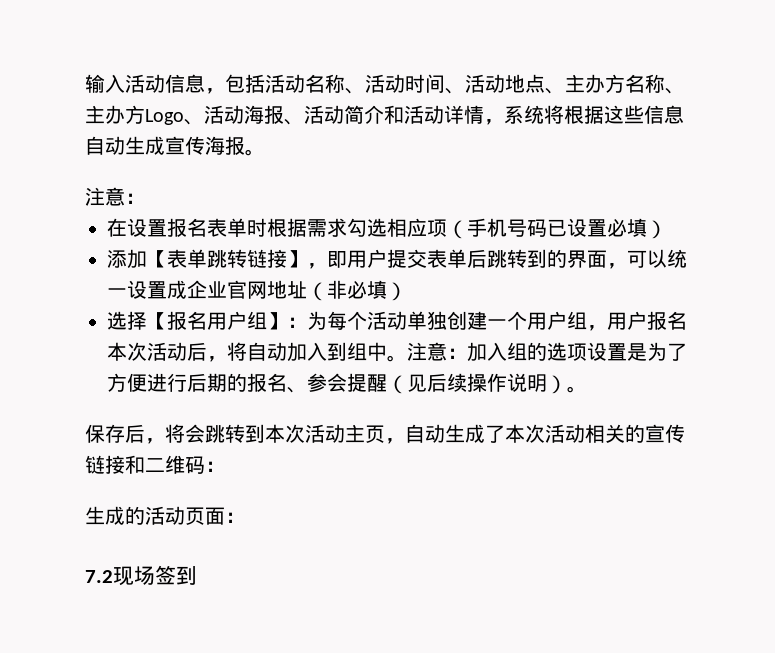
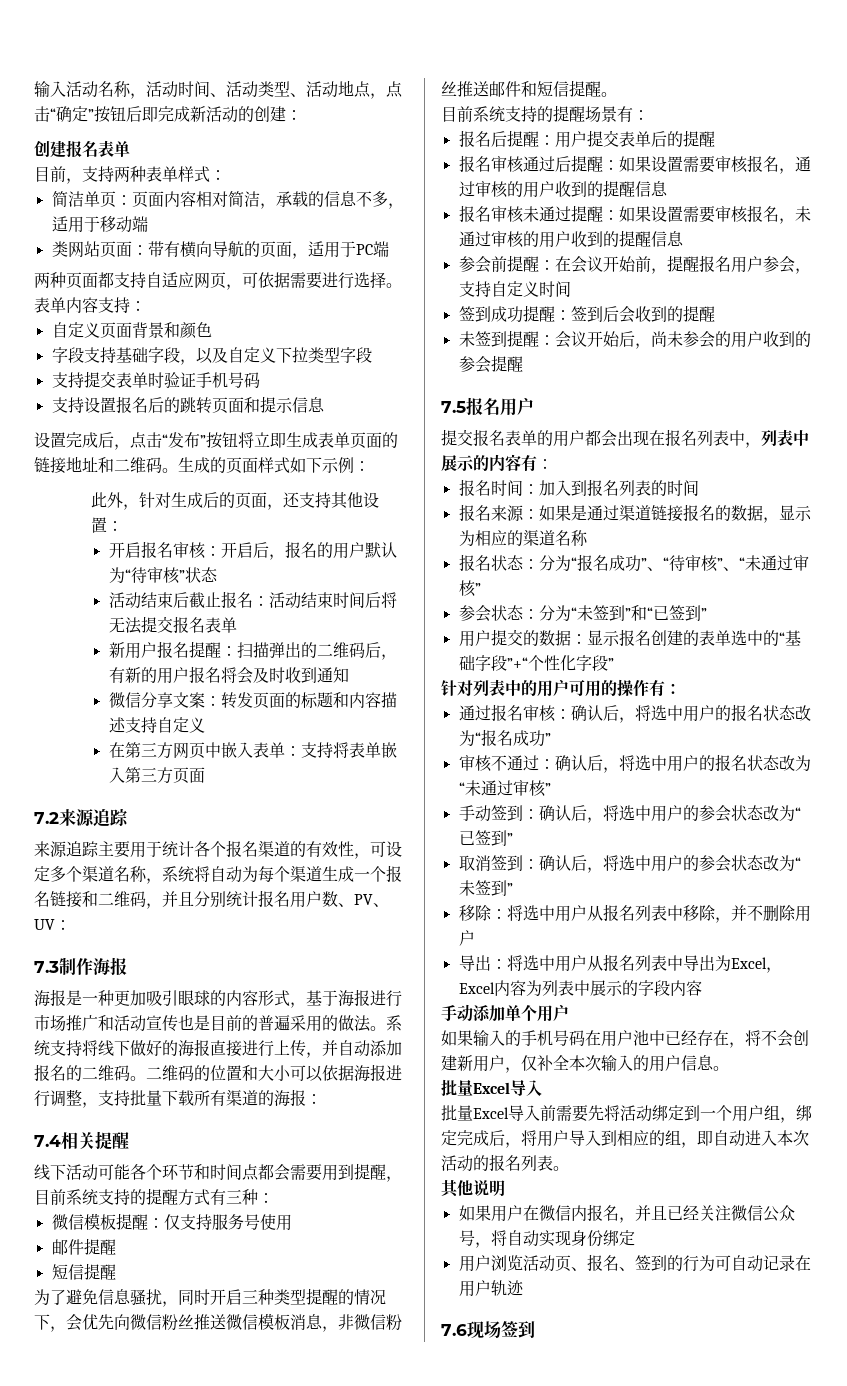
- 输入活动信息，包括活动名称、活动时间、活动地点、主办方名称、主办方Logo、活动海报、活动简介和活动详情，系统将根据这些信息自动生成宣传海报。
- 注意：
- 在设置报名表单时根据需求勾选相应项（手机号码已设置必填）
- 添加【表单跳转链接】，即用户提交表单后跳转到的界面，可以统一设置成企业官网地址（非必填）
- 选择【报名用户组】：为每个活动单独创建一个用户组，用户报名本次活动后，将自动加入到组中。注意：加入组的选项设置是为了方便进行后期的报名、参会提醒（见后续操作说明）。
- 保存后，将会跳转到本次活动主页，自动生成了本次活动相关的宣传链接和二维码：
- 生成的活动页面：
- 7.2现场签到
+ 输入活动名称，活动时间、活动类型、活动地点，点击“确定”按钮后即完成新活动的创建：
+ 创建报名表单
+ 目前，支持两种表单样式：
+ 简洁单页：页面内容相对简洁，承载的信息不多，适用于移动端
+ 类网站页面：带有横向导航的页面，适用于PC端
+ 两种页面都支持自适应网页，可依据需要进行选择。表单内容支持：
+ 自定义页面背景和颜色
+ 字段支持基础字段，以及自定义下拉类型字段
+ 支持提交表单时验证手机号码
+ 支持设置报名后的跳转页面和提示信息
+ 设置完成后，点击“发布”按钮将立即生成表单页面的链接地址和二维码。生成的页面样式如下示例：
+ 此外，针对生成后的页面，还支持其他设置：
+ 开启报名审核：开启后，报名的用户默认为“待审核”状态
+ 活动结束后截止报名：活动结束时间后将无法提交报名表单
+ 新用户报名提醒：扫描弹出的二维码后，有新的用户报名将会及时收到通知
+ 微信分享文案：转发页面的标题和内容描述支持自定义
+ 在第三方网页中嵌入表单：支持将表单嵌入第三方页面
+ 7.2来源追踪
+ 来源追踪主要用于统计各个报名渠道的有效性，可设定多个渠道名称，系统将自动为每个渠道生成一个报名链接和二维码，并且分别统计报名用户数、PV、UV：
+ 7.3制作海报
+ 海报是一种更加吸引眼球的内容形式，基于海报进行市场推广和活动宣传也是目前的普遍采用的做法。系统支持将线下做好的海报直接进行上传，并自动添加报名的二维码。二维码的位置和大小可以依据海报进行调整，支持批量下载所有渠道的海报：
+ 7.4相关提醒
+ 线下活动可能各个环节和时间点都会需要用到提醒，目前系统支持的提醒方式有三种：
+ 微信模板提醒：仅支持服务号使用
+ 邮件提醒
+ 短信提醒
+ 为了避免信息骚扰，同时开启三种类型提醒的情况下，会优先向微信粉丝推送微信模板消息，非微信粉丝推送邮件和短信提醒。
+ 目前系统支持的提醒场景有：
+ 报名后提醒：用户提交表单后的提醒
+ 报名审核通过后提醒：如果设置需要审核报名，通过审核的用户收到的提醒信息
+ 报名审核未通过提醒：如果设置需要审核报名，未通过审核的用户收到的提醒信息
+ 参会前提醒：在会议开始前，提醒报名用户参会，支持自定义时间
+ 签到成功提醒：签到后会收到的提醒
+ 未签到提醒：会议开始后，尚未参会的用户收到的参会提醒
+ 7.5报名用户
+ 提交报名表单的用户都会出现在报名列表中，列表中展示的内容有：
+ 报名时间：加入到报名列表的时间
+ 报名来源：如果是通过渠道链接报名的数据，显示为相应的渠道名称
+ 报名状态：分为“报名成功”、“待审核”、“未通过审核”
+ 参会状态：分为“未签到”和“已签到”
+ 用户提交的数据：显示报名创建的表单选中的“基础字段”+“个性化字段”
+ 针对列表中的用户可用的操作有：
+ 通过报名审核：确认后，将选中用户的报名状态改为“报名成功”
+ 审核不通过：确认后，将选中用户的报名状态改为“未通过审核”
+ 手动签到：确认后，将选中用户的参会状态改为“已签到”
+ 取消签到：确认后，将选中用户的参会状态改为“未签到”
+ 移除：将选中用户从报名列表中移除，并不删除用户
+ 导出：将选中用户从报名列表中导出为Excel，Excel内容为列表中展示的字段内容
+ 手动添加单个用户
+ 如果输入的手机号码在用户池中已经存在，将不会创建新用户，仅补全本次输入的用户信息。
+ 批量Excel导入
+ 批量Excel导入前需要先将活动绑定到一个用户组，绑定完成后，将用户导入到相应的组，即自动进入本次活动的报名列表。
+ 其他说明
+ 如果用户在微信内报名，并且已经关注微信公众号，将自动实现身份绑定
+ 用户浏览活动页、报名、签到的行为可自动记录在用户轨迹
+ 7.6现场签到

